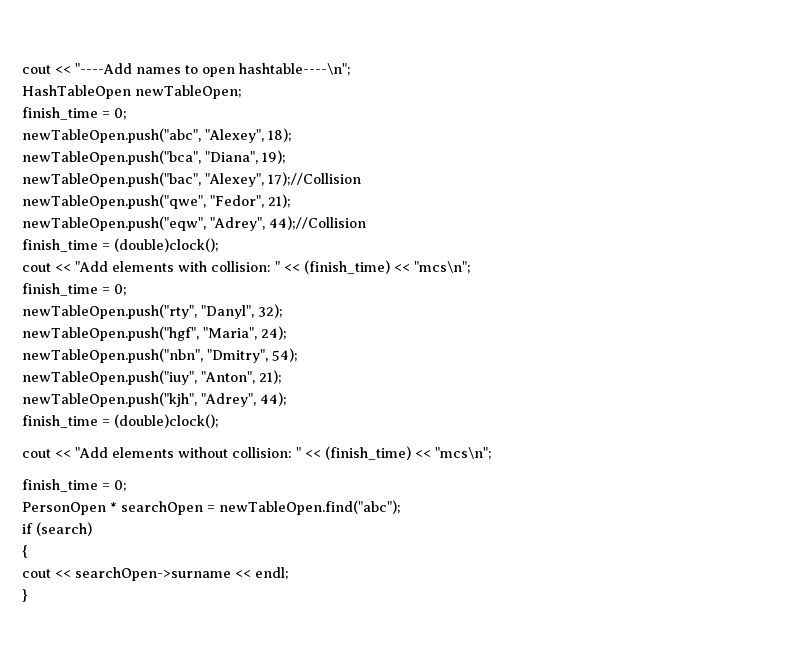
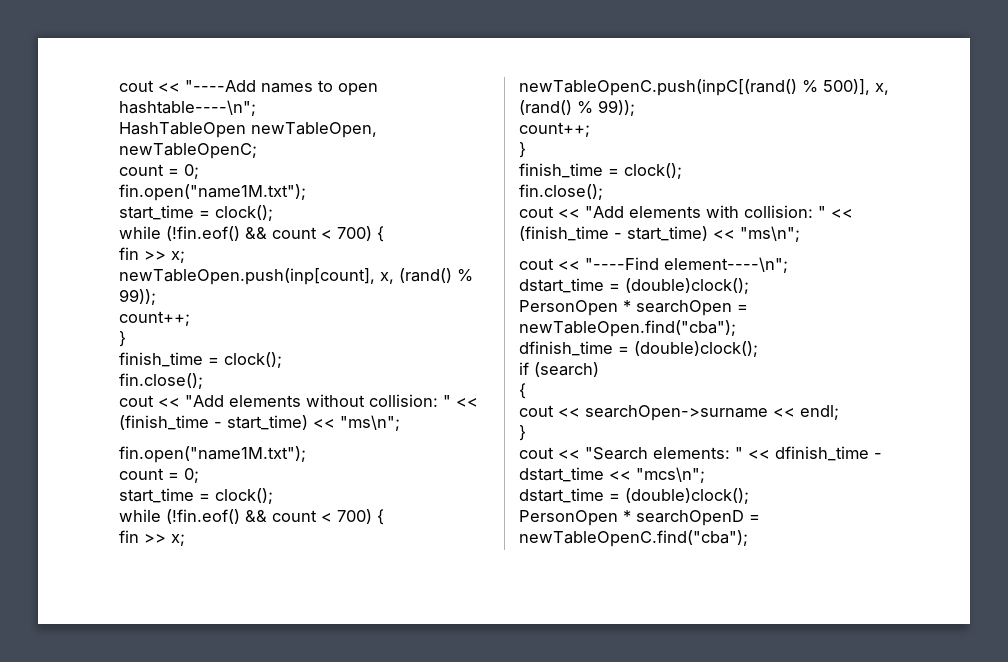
- HashTableOpen newTableOpen;
- finish_time = 0;
- newTableOpen.push("abc", "Alexey", 18);
- newTableOpen.push("bca", "Diana", 19);
- newTableOpen.push("bac", "Alexey", 17);//Collision
- newTableOpen.push("qwe", "Fedor", 21);
- newTableOpen.push("eqw", "Adrey", 44);//Collision
- finish_time = (double)clock();
+ HashTableOpen newTableOpen, newTableOpenC;
+ count = 0;
+ fin.open("name1M.txt");
+ start_time = clock();
+ while (!fin.eof() && count < 700) {
+ fin >> x;
+ newTableOpen.push(inp[count], x, (rand() % 99));
+ count++;
+ }
+ finish_time = clock();
+ fin.close();
+ cout << "Add elements without collision: " << (finish_time - start_time) << "ms\n";
+ fin.open("name1M.txt");
+ count = 0;
+ start_time = clock();
+ while (!fin.eof() && count < 700) {
+ fin >> x;
+ newTableOpenC.push(inpC[(rand() % 500)], x, (rand() % 99));
+ count++;
+ }
+ finish_time = clock();
+ fin.close();
- cout << "Add elements with collision: " << (finish_time) << "mcs\n";
- finish_time = 0;
- newTableOpen.push("rty", "Danyl", 32);
- newTableOpen.push("hgf", "Maria", 24);
- newTableOpen.push("nbn", "Dmitry", 54);
- newTableOpen.push("iuy", "Anton", 21);
- newTableOpen.push("kjh", "Adrey", 44);
- finish_time = (double)clock();
- cout << "Add elements without collision: " << (finish_time) << "mcs\n";
- finish_time = 0;
+ cout << "Add elements with collision: " << (finish_time - start_time) << "ms\n";
+ cout << "----Find element----\n";
+ dstart_time = (double)clock();
- PersonOpen * searchOpen = newTableOpen.find("abc");
+ PersonOpen * searchOpen = newTableOpen.find("cba");
+ dfinish_time = (double)clock();
+ cout << "Search elements: " << dfinish_time - dstart_time << "mcs\n";
+ dstart_time = (double)clock();
+ PersonOpen * searchOpenD = newTableOpenC.find("cba");

